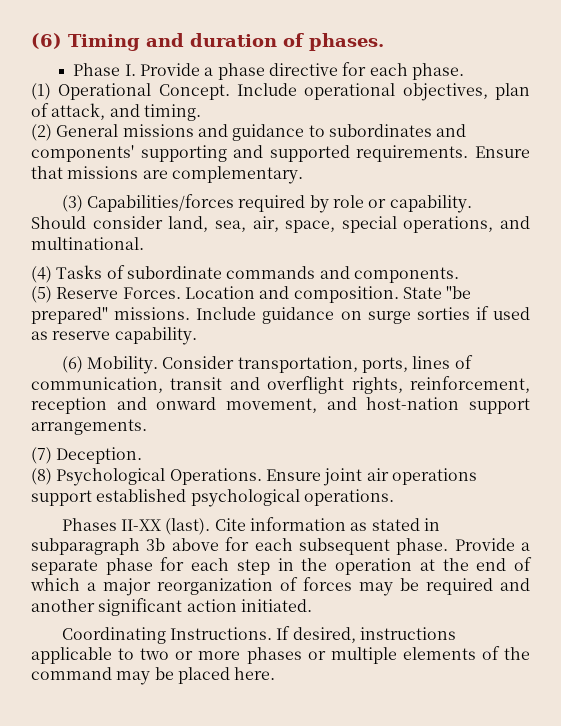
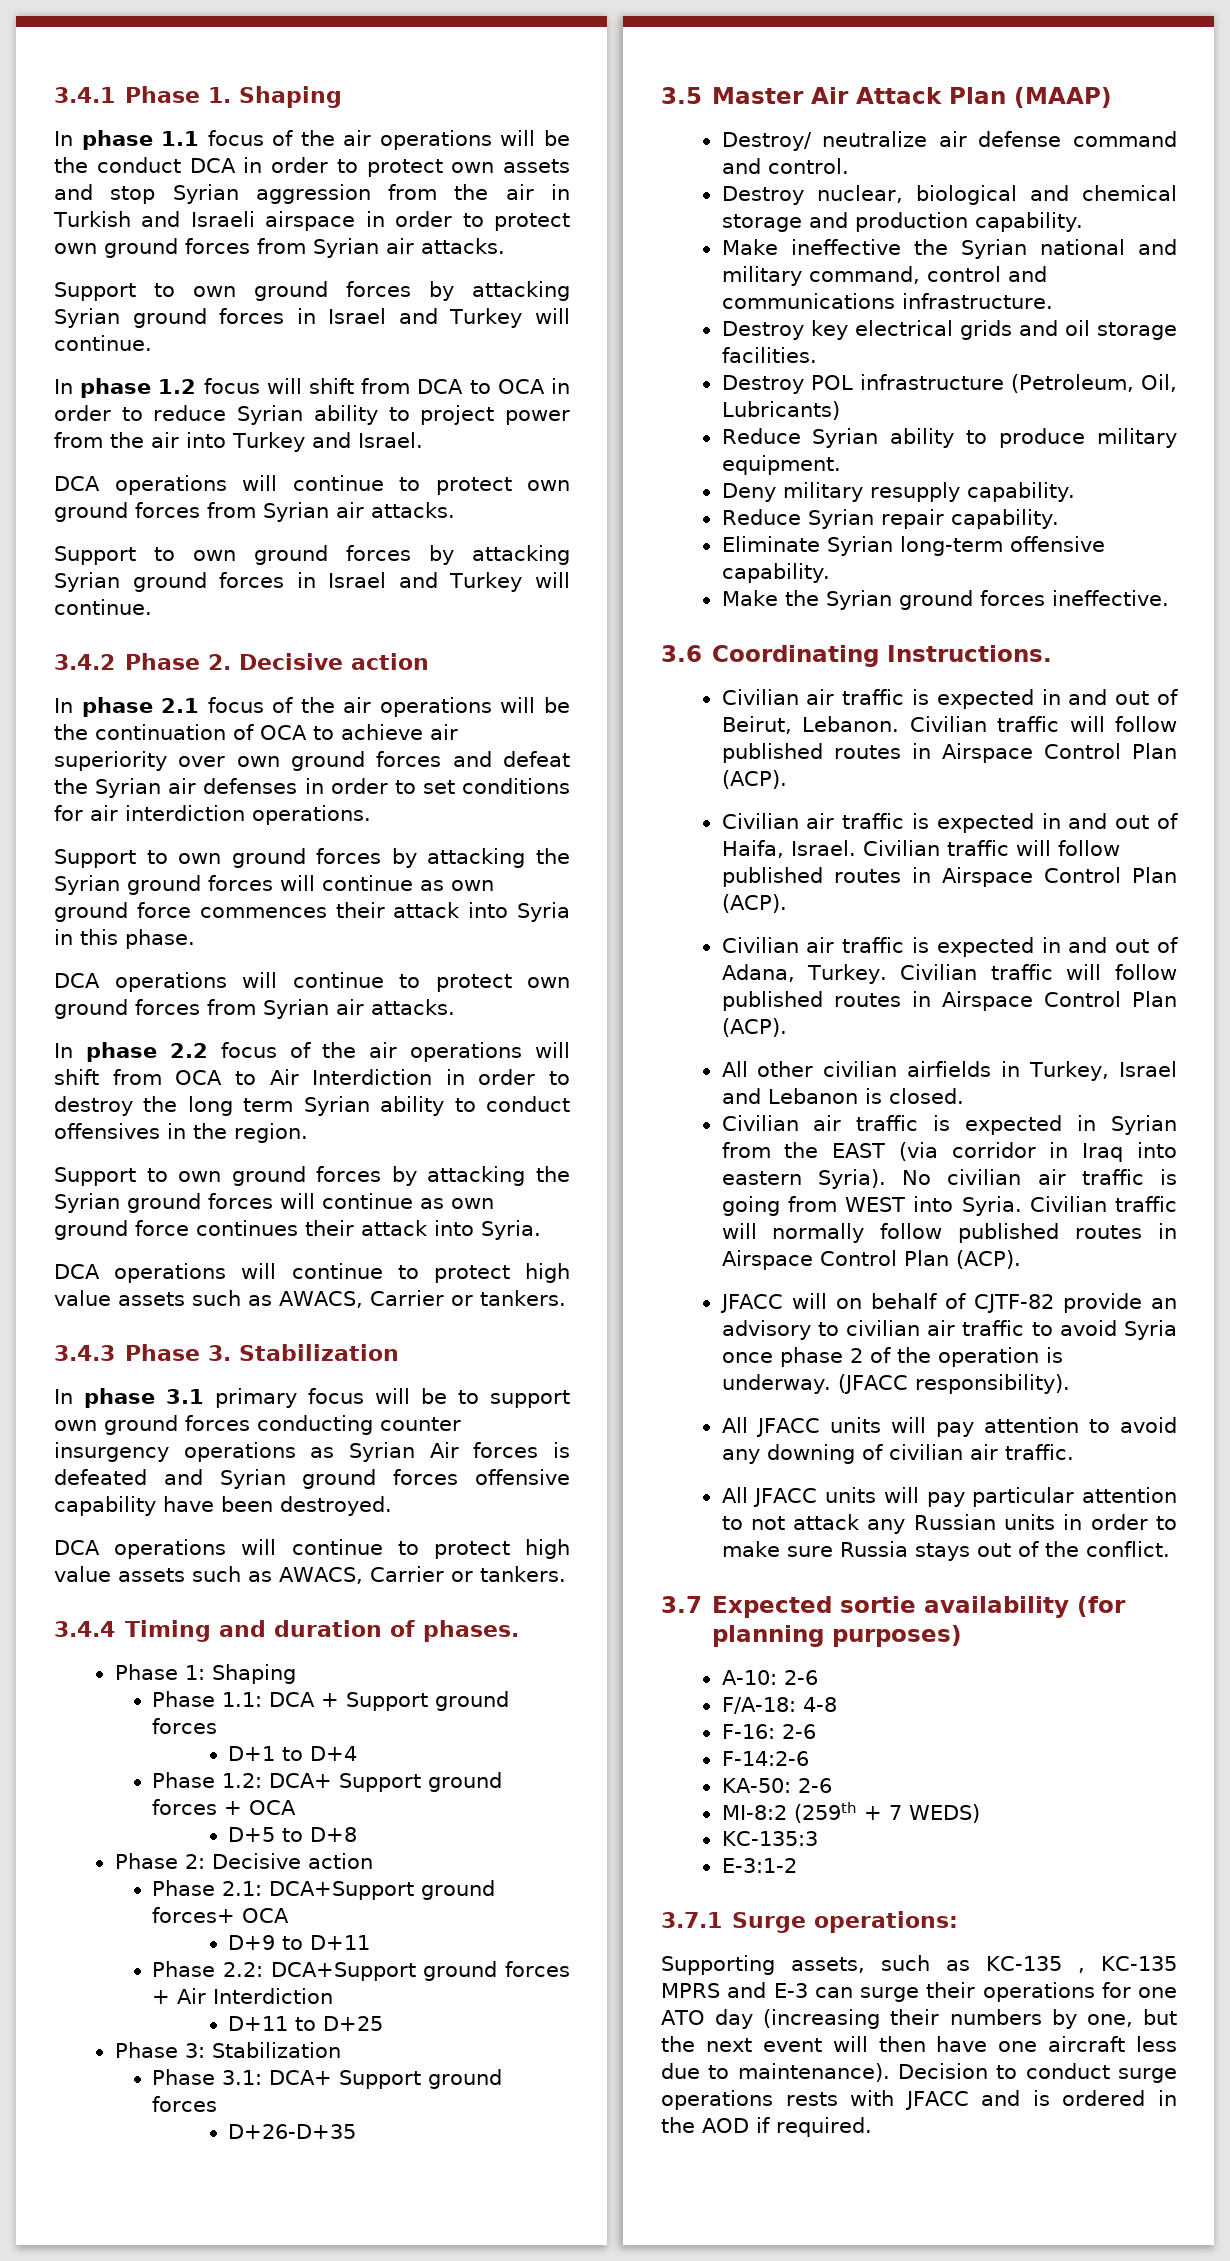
- (6) Timing and duration of phases.
+ 3.4.1 Phase 1. Shaping
+ In phase 1.1 focus of the air operations will be the conduct DCA in order to protect own assets and stop Syrian aggression from the air in Turkish and Israeli airspace in order to protect own ground forces from Syrian air attacks.
+ Support to own ground forces by attacking Syrian ground forces in Israel and Turkey will continue.
+ In phase 1.2 focus will shift from DCA to OCA in order to reduce Syrian ability to project power from the air into Turkey and Israel.
+ DCA operations will continue to protect own ground forces from Syrian air attacks.
+ Support to own ground forces by attacking Syrian ground forces in Israel and Turkey will continue.
+ 3.4.2 Phase 2. Decisive action
+ In phase 2.1 focus of the air operations will be the continuation of OCA to achieve air superiority over own ground forces and defeat the Syrian air defenses in order to set conditions for air interdiction operations.
+ Support to own ground forces by attacking the Syrian ground forces will continue as own ground force commences their attack into Syria in this phase.
+ DCA operations will continue to protect own ground forces from Syrian air attacks.
+ In phase 2.2 focus of the air operations will shift from OCA to Air Interdiction in order to destroy the long term Syrian ability to conduct offensives in the region.
+ Support to own ground forces by attacking the Syrian ground forces will continue as own ground force continues their attack into Syria.
+ DCA operations will continue to protect high value assets such as AWACS, Carrier or tankers.
+ 3.4.3 Phase 3. Stabilization
+ In phase 3.1 primary focus will be to support own ground forces conducting counter insurgency operations as Syrian Air forces is defeated and Syrian ground forces offensive capability have been destroyed.
+ DCA operations will continue to protect high value assets such as AWACS, Carrier or tankers.
+ 3.4.4 Timing and duration of phases.
- Phase I. Provide a phase directive for each phase.
- (1) Operational Concept. Include operational objectives, plan of attack, and timing.
- (2) General missions and guidance to subordinates and components' supporting and supported requirements. Ensure that missions are complementary.
- (3) Capabilities/forces required by role or capability. Should consider land, sea, air, space, special operations, and multinational.
- (4) Tasks of subordinate commands and components.
- (5) Reserve Forces. Location and composition. State "be prepared" missions. Include guidance on surge sorties if used as reserve capability.
- (6) Mobility. Consider transportation, ports, lines of communication, transit and overflight rights, reinforcement, reception and onward movement, and host-nation support arrangements.
- (7) Deception.
- (8) Psychological Operations. Ensure joint air operations support established psychological operations.
- Phases II-XX (last). Cite information as stated in subparagraph 3b above for each subsequent phase. Provide a separate phase for each step in the operation at the end of which a major reorganization of forces may be required and another significant action initiated.
- Coordinating Instructions. If desired, instructions applicable to two or more phases or multiple elements of the command may be placed here.
+ Phase 1: Shaping
+ Phase 1.1: DCA + Support ground forces
+ D+1 to D+4
+ Phase 1.2: DCA+ Support ground forces + OCA
+ D+5 to D+8
+ Phase 2: Decisive action
+ Phase 2.1: DCA+Support ground forces+ OCA
+ D+9 to D+11
+ Phase 2.2: DCA+Support ground forces + Air Interdiction
+ D+11 to D+25
+ Phase 3: Stabilization
+ Phase 3.1: DCA+ Support ground forces
+ D+26-D+35
+ 3.5 Master Air Attack Plan (MAAP)
+ Destroy/ neutralize air defense command and control.
+ Destroy nuclear, biological and chemical storage and production capability.
+ Make ineffective the Syrian national and military command, control and communications infrastructure.
+ Destroy key electrical grids and oil storage facilities.
+ Destroy POL infrastructure (Petroleum, Oil, Lubricants)
+ Reduce Syrian ability to produce military equipment.
+ Deny military resupply capability.
+ Reduce Syrian repair capability.
+ Eliminate Syrian long-term offensive capability.
+ Make the Syrian ground forces ineffective.
+ 3.6 Coordinating Instructions.
+ Civilian air traffic is expected in and out of Beirut, Lebanon. Civilian traffic will follow published routes in Airspace Control Plan (ACP).
+ Civilian air traffic is expected in and out of Haifa, Israel. Civilian traffic will follow published routes in Airspace Control Plan (ACP).
+ Civilian air traffic is expected in and out of Adana, Turkey. Civilian traffic will follow published routes in Airspace Control Plan (ACP).
+ All other civilian airfields in Turkey, Israel and Lebanon is closed.
+ Civilian air traffic is expected in Syrian from the EAST (via corridor in Iraq into eastern Syria). No civilian air traffic is going from WEST into Syria. Civilian traffic will normally follow published routes in Airspace Control Plan (ACP).
+ JFACC will on behalf of CJTF-82 provide an advisory to civilian air traffic to avoid Syria once phase 2 of the operation is underway. (JFACC responsibility).
+ All JFACC units will pay attention to avoid any downing of civilian air traffic.
+ All JFACC units will pay particular attention to not attack any Russian units in order to make sure Russia stays out of the conflict.
+ 3.7 Expected sortie availability (for planning purposes)
+ A-10: 2-6
+ F/A-18: 4-8
+ F-16: 2-6
+ F-14:2-6
+ KA-50: 2-6
+ MI-8:2 (259th + 7 WEDS)
+ KC-135:3
+ E-3:1-2
+ 3.7.1 Surge operations:
+ Supporting assets, such as KC-135 , KC-135 MPRS and E-3 can surge their operations for one ATO day (increasing their numbers by one, but the next event will then have one aircraft less due to maintenance). Decision to conduct surge operations rests with JFACC and is ordered in the AOD if required.

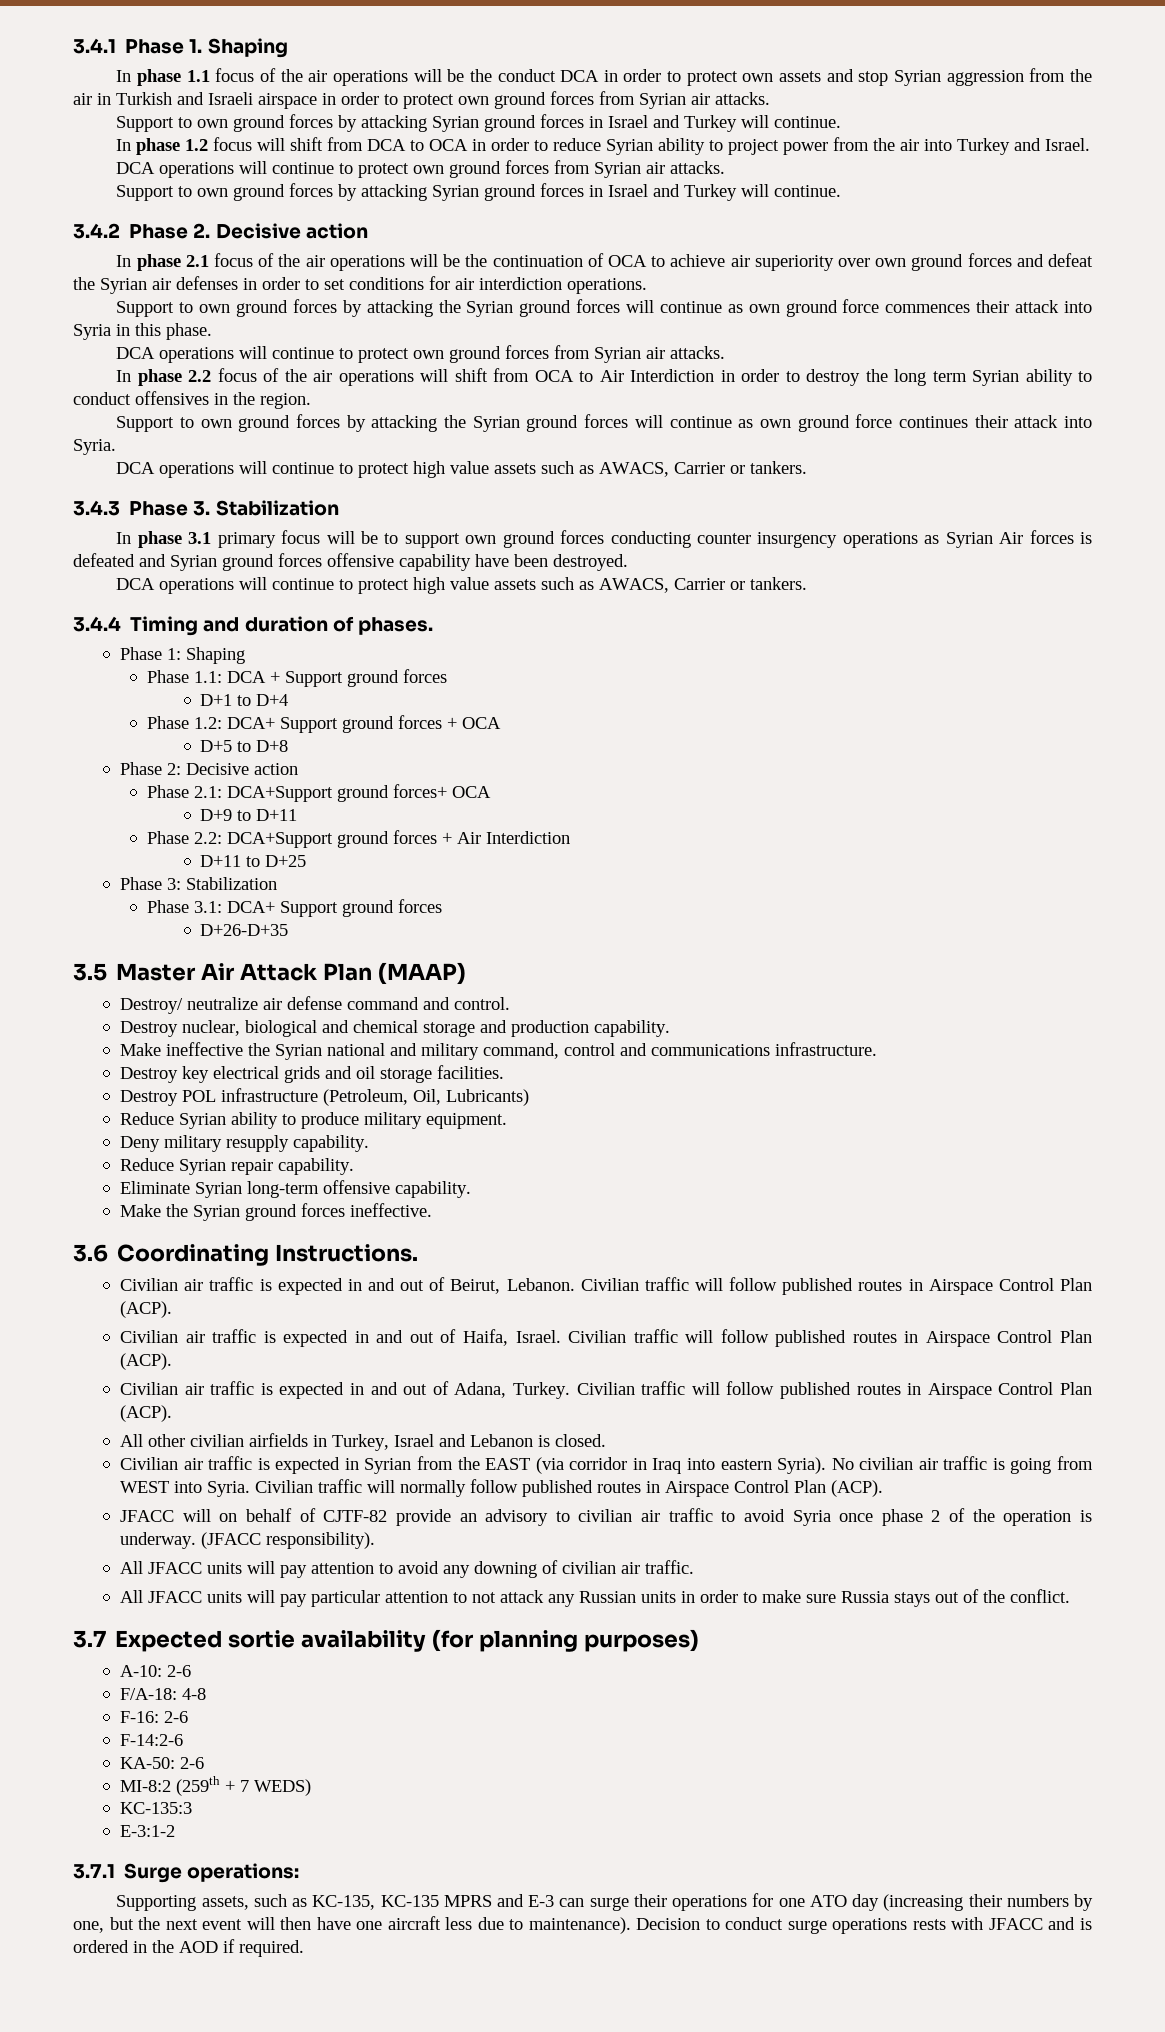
- Supporting assets, such as KC-135 , KC-135 MPRS and E-3 can surge their operations for one ATO day (increasing their numbers by one, but the next event will then have one aircraft less due to maintenance).
+ Supporting assets, such as KC-135, KC-135 MPRS and E-3 can surge their operations for one ATO day (increasing their numbers by one, but the next event will then have one aircraft less due to maintenance).

